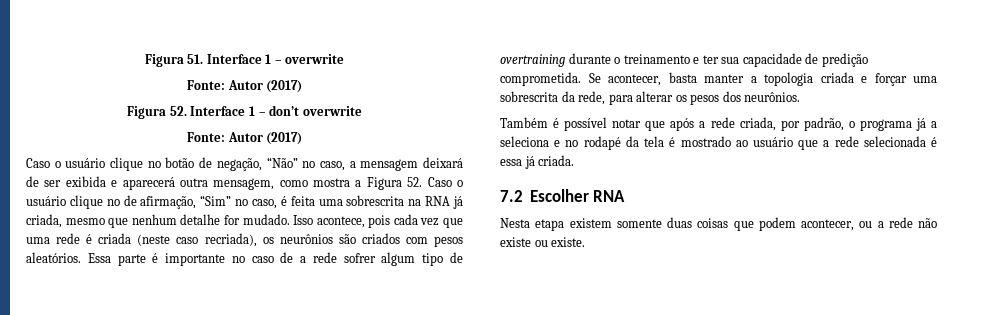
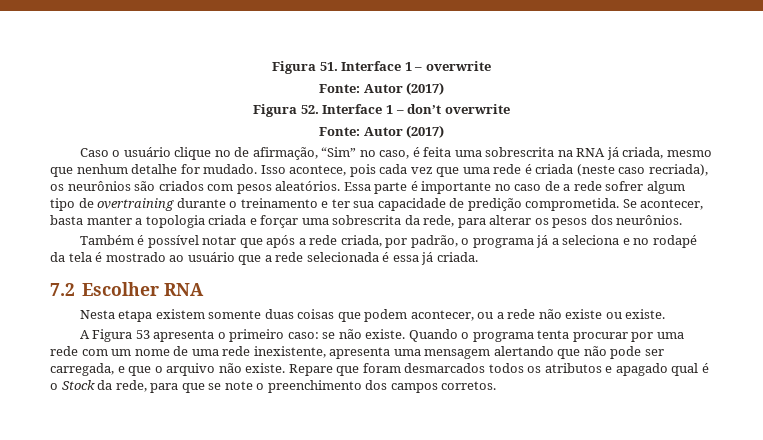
- Caso o usuário clique no botão de negação, “Não” no caso, a mensagem deixará de ser exibida e aparecerá outra mensagem, como mostra a Figura 52. Caso o usuário clique no de afirmação, “Sim” no caso, é feita uma sobrescrita na RNA já criada, mesmo que nenhum detalhe for mudado.
+ Caso o usuário clique no de afirmação, “Sim” no caso, é feita uma sobrescrita na RNA já criada, mesmo que nenhum detalhe for mudado.
+ A Figura 53 apresenta o primeiro caso: se não existe. Quando o programa tenta procurar por uma rede com um nome de uma rede inexistente, apresenta uma mensagem alertando que não pode ser carregada, e que o arquivo não existe. Repare que foram desmarcados todos os atributos e apagado qual é o Stock da rede, para que se note o preenchimento dos campos corretos.

